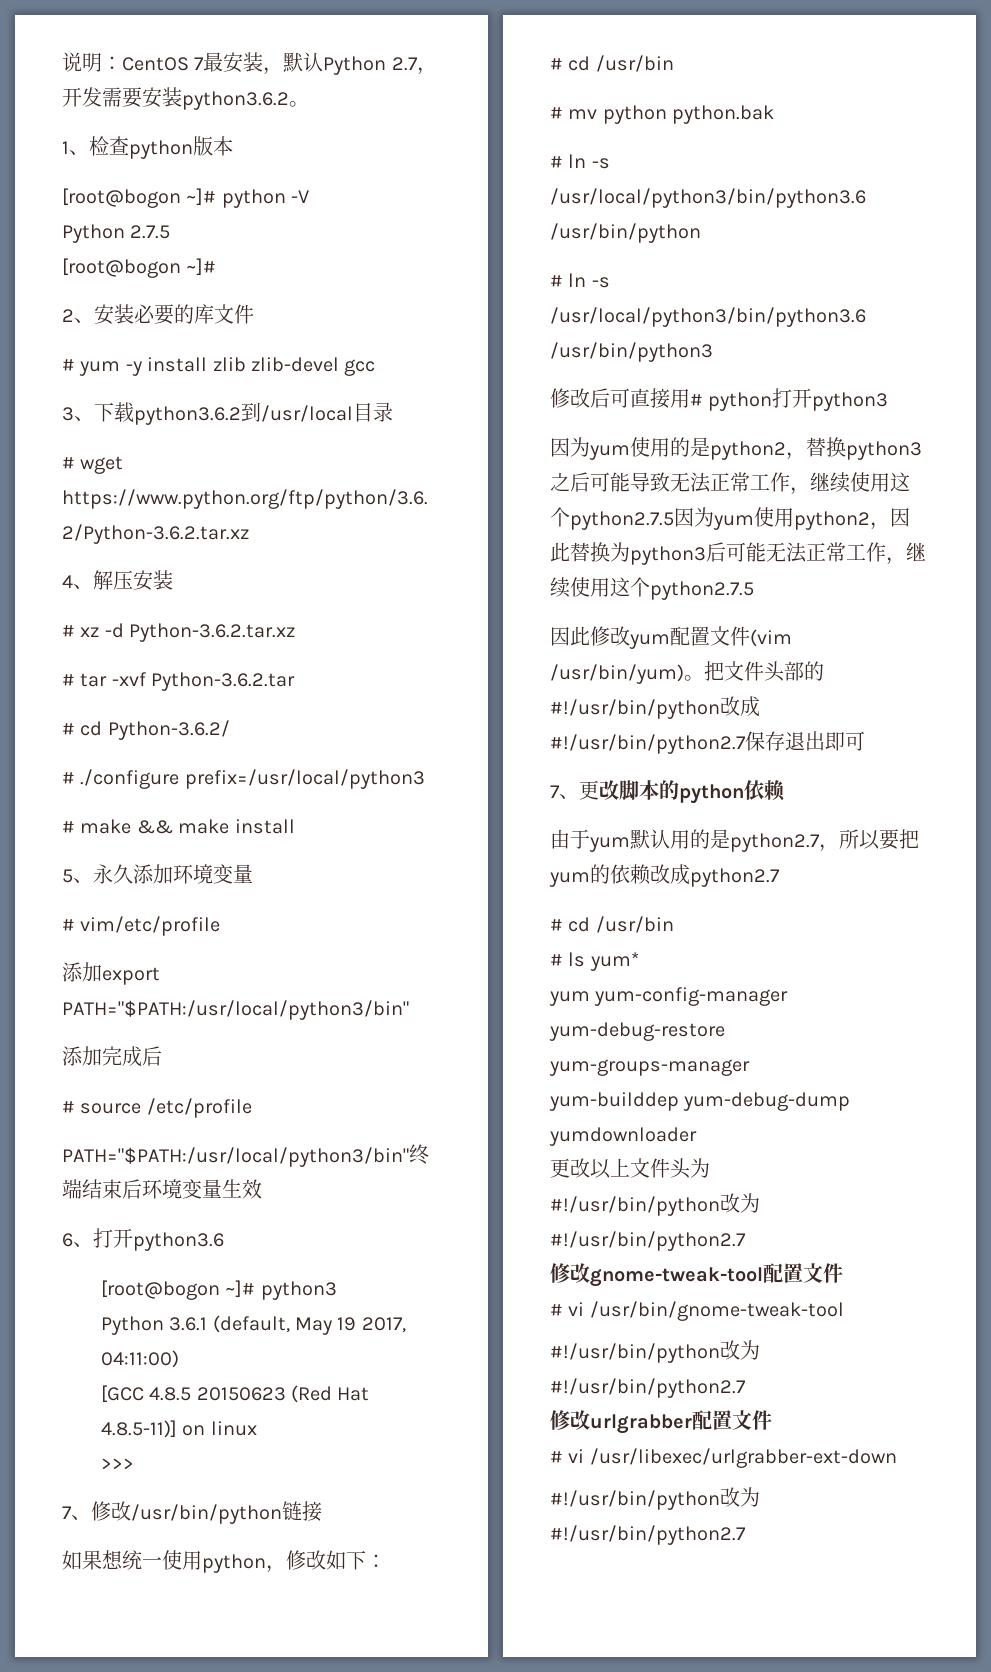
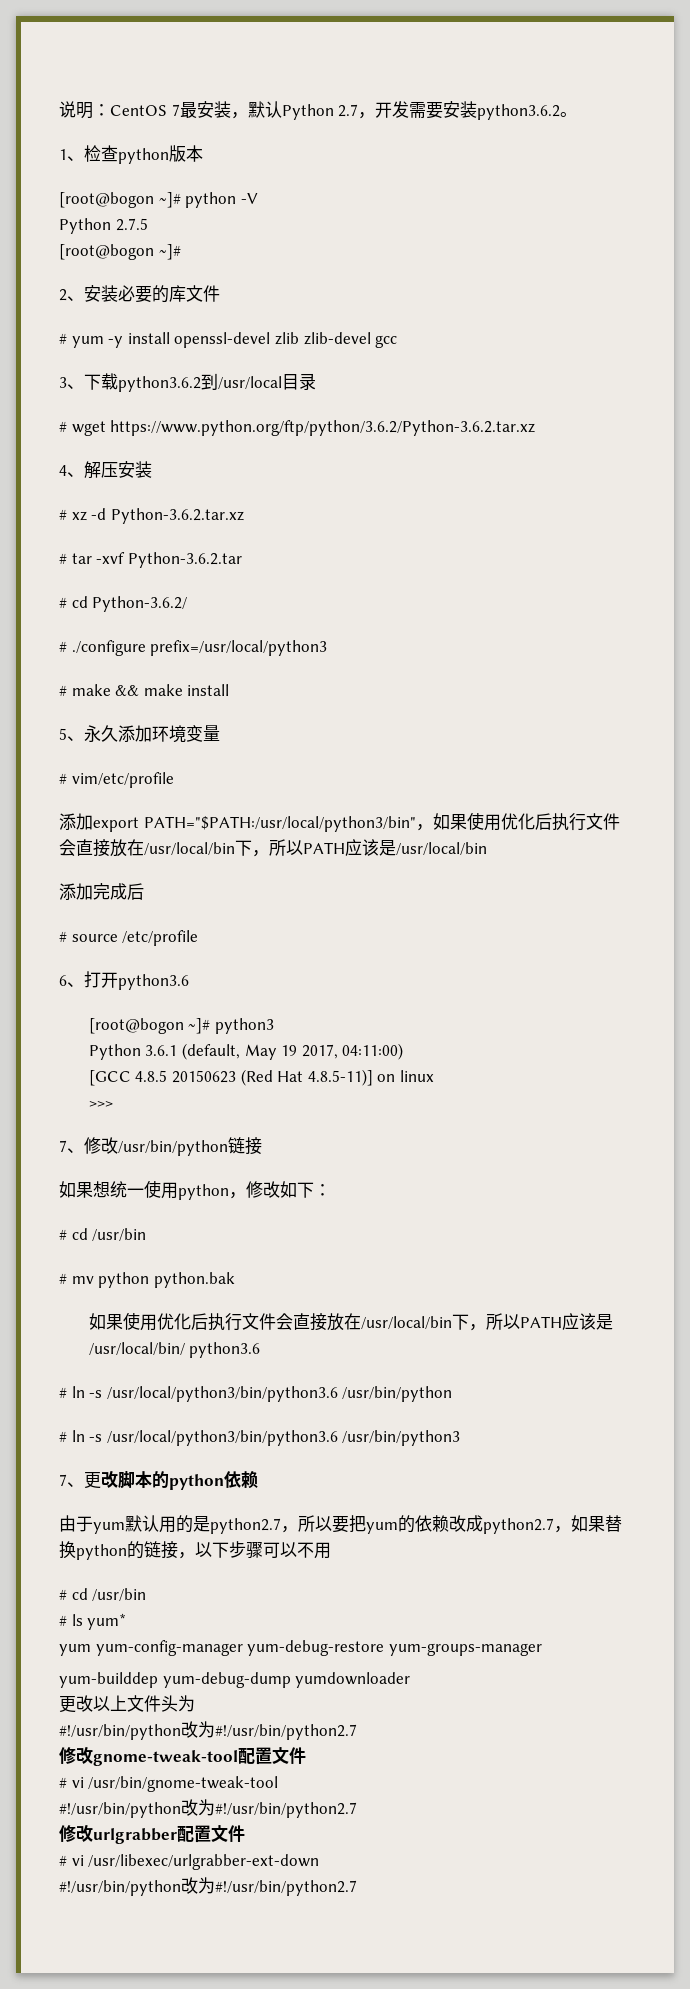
- # yum -y install zlib zlib-devel gcc
+ # yum -y install openssl-devel zlib zlib-devel gcc
- 添加export PATH="$PATH:/usr/local/python3/bin"
+ 添加export PATH="$PATH:/usr/local/python3/bin"，如果使用优化后执行文件会直接放在/usr/local/bin下，所以PATH应该是/usr/local/bin
- PATH="$PATH:/usr/local/python3/bin"终端结束后环境变量生效
+ 如果使用优化后执行文件会直接放在/usr/local/bin下，所以PATH应该是/usr/local/bin/ python3.6
- 修改后可直接用# python打开python3
- 因为yum使用的是python2，替换python3之后可能导致无法正常工作，继续使用这个python2.7.5因为yum使用python2，因此替换为python3后可能无法正常工作，继续使用这个python2.7.5
- 因此修改yum配置文件(vim /usr/bin/yum)。把文件头部的#!/usr/bin/python改成#!/usr/bin/python2.7保存退出即可
- 由于yum默认用的是python2.7，所以要把yum的依赖改成python2.7
+ 由于yum默认用的是python2.7，所以要把yum的依赖改成python2.7，如果替换python的链接，以下步骤可以不用

